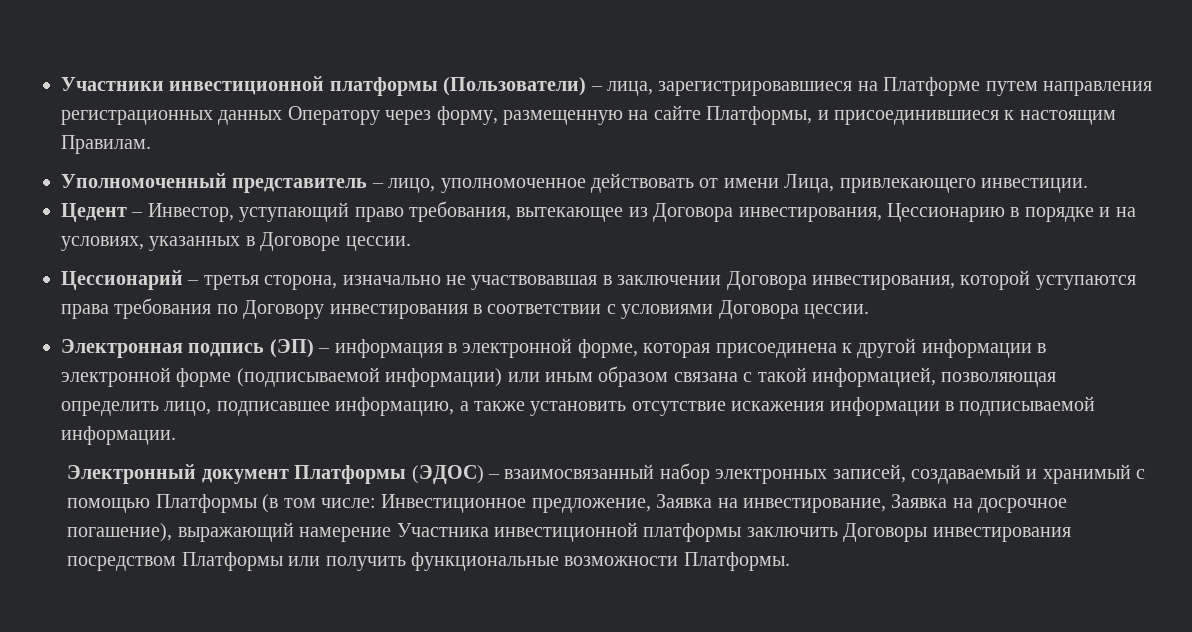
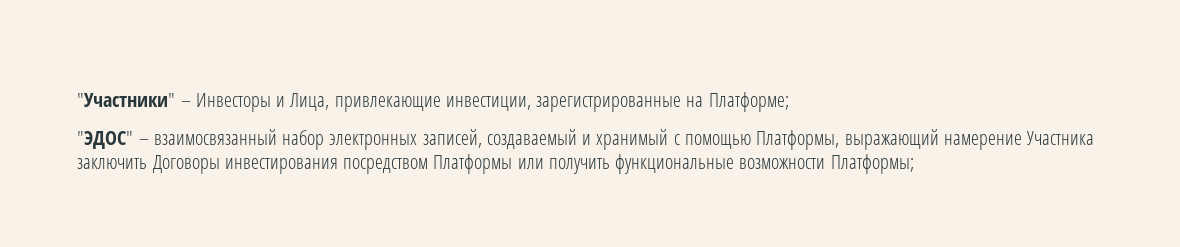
- Участники инвестиционной платформы (Пользователи) – лица, зарегистрировавшиеся на Платформе путем направления регистрационных данных Оператору через форму, размещенную на сайте Платформы, и присоединившиеся к настоящим Правилам.
- Уполномоченный представитель – лицо, уполномоченное действовать от имени Лица, привлекающего инвестиции.
- Цедент – Инвестор, уступающий право требования, вытекающее из Договора инвестирования, Цессионарию в порядке и на условиях, указанных в Договоре цессии.
- Цессионарий – третья сторона, изначально не участвовавшая в заключении Договора инвестирования, которой уступаются права требования по Договору инвестирования в соответствии с условиями Договора цессии.
- Электронная подпись (ЭП) – информация в электронной форме, которая присоединена к другой информации в электронной форме (подписываемой информации) или иным образом связана с такой информацией, позволяющая определить лицо, подписавшее информацию, а также установить отсутствие искажения информации в подписываемой информации.
- Электронный документ Платформы (ЭДОС) – взаимосвязанный набор электронных записей, создаваемый и хранимый с помощью Платформы (в том числе: Инвестиционное предложение, Заявка на инвестирование, Заявка на досрочное погашение), выражающий намерение Участника инвестиционной платформы заключить Договоры инвестирования посредством Платформы или получить функциональные возможности Платформы.
+ "Участники" – Инвесторы и Лица, привлекающие инвестиции, зарегистрированные на Платформе;
+ "ЭДОС" – взаимосвязанный набор электронных записей, создаваемый и хранимый с помощью Платформы, выражающий намерение Участника заключить Договоры инвестирования посредством Платформы или получить функциональные возможности Платформы;

